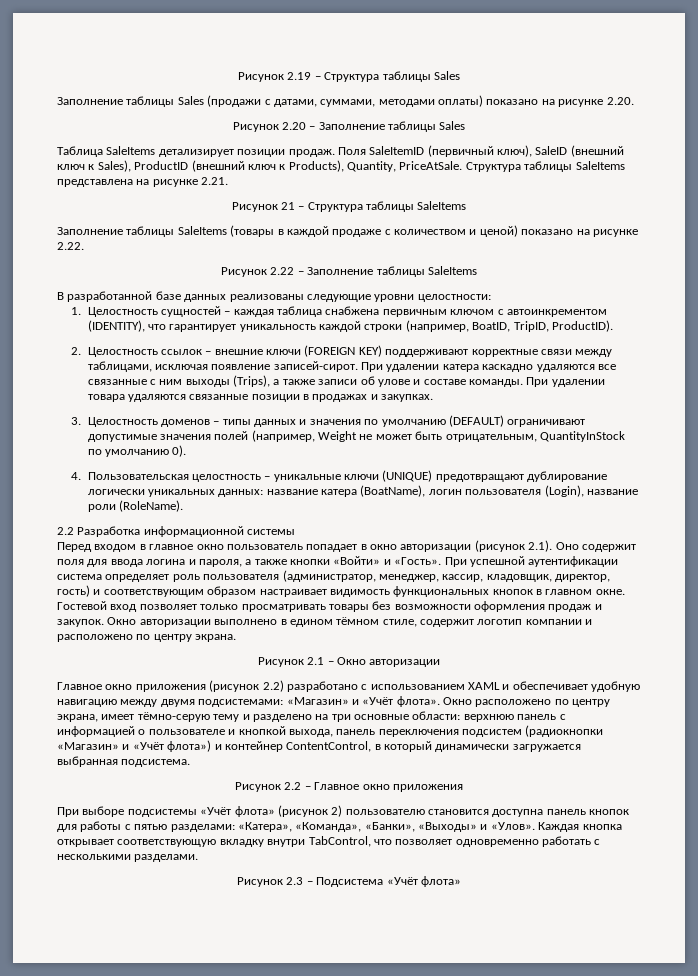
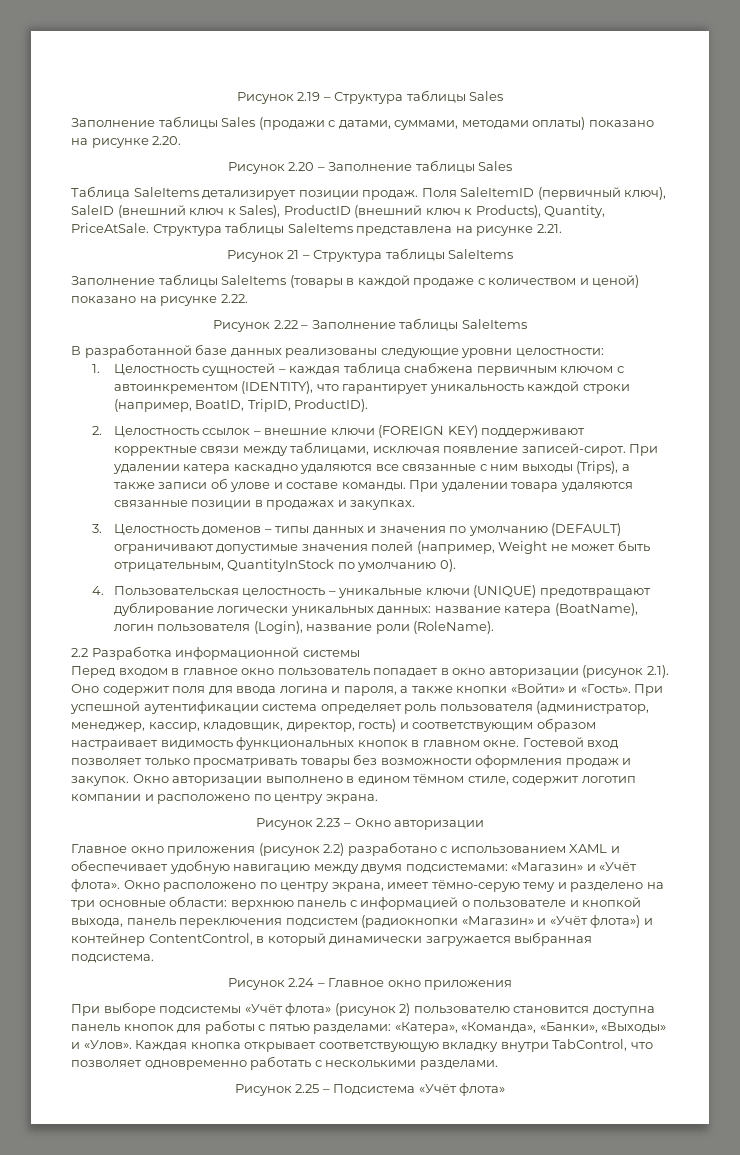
- Рисунок 2.1 – Окно авторизации
+ Рисунок 2.23 – Окно авторизации
- Рисунок 2.2 – Главное окно приложения
+ Рисунок 2.24 – Главное окно приложения
- Рисунок 2.3 – Подсистема «Учёт флота»
+ Рисунок 2.25 – Подсистема «Учёт флота»

